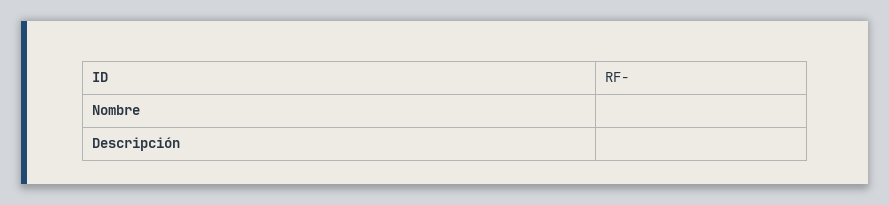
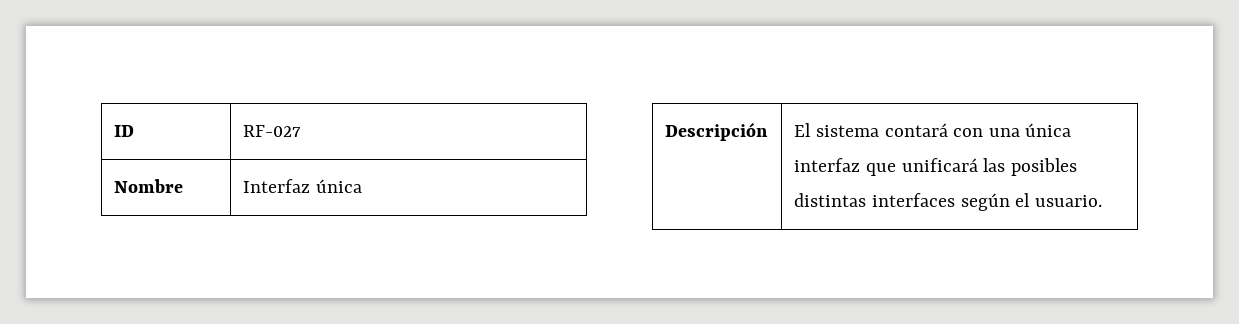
- ID | RF-
+ ID | RF-027
- Nombre |
+ Nombre | Interfaz única
- Descripción |
+ Descripción | El sistema contará con una única interfaz que unificará las posibles distintas interfaces según el usuario.

